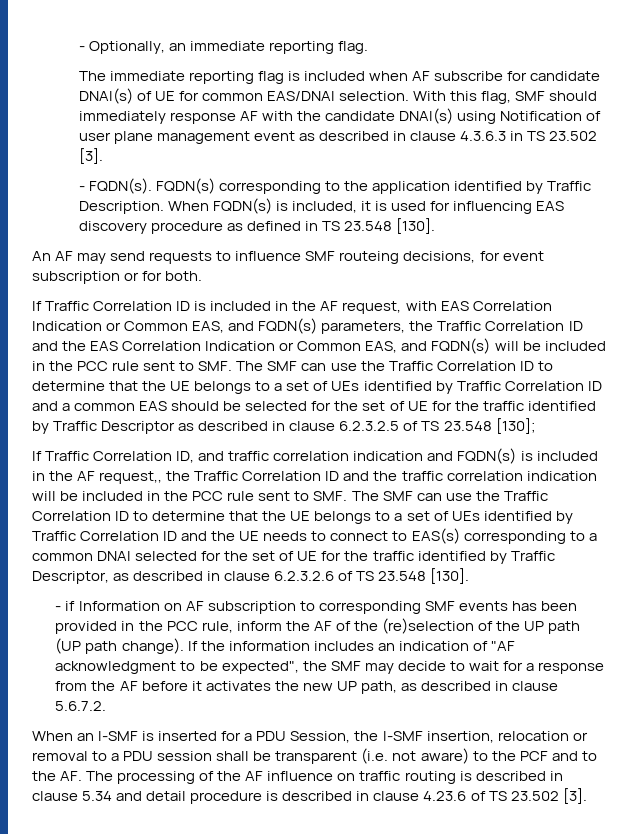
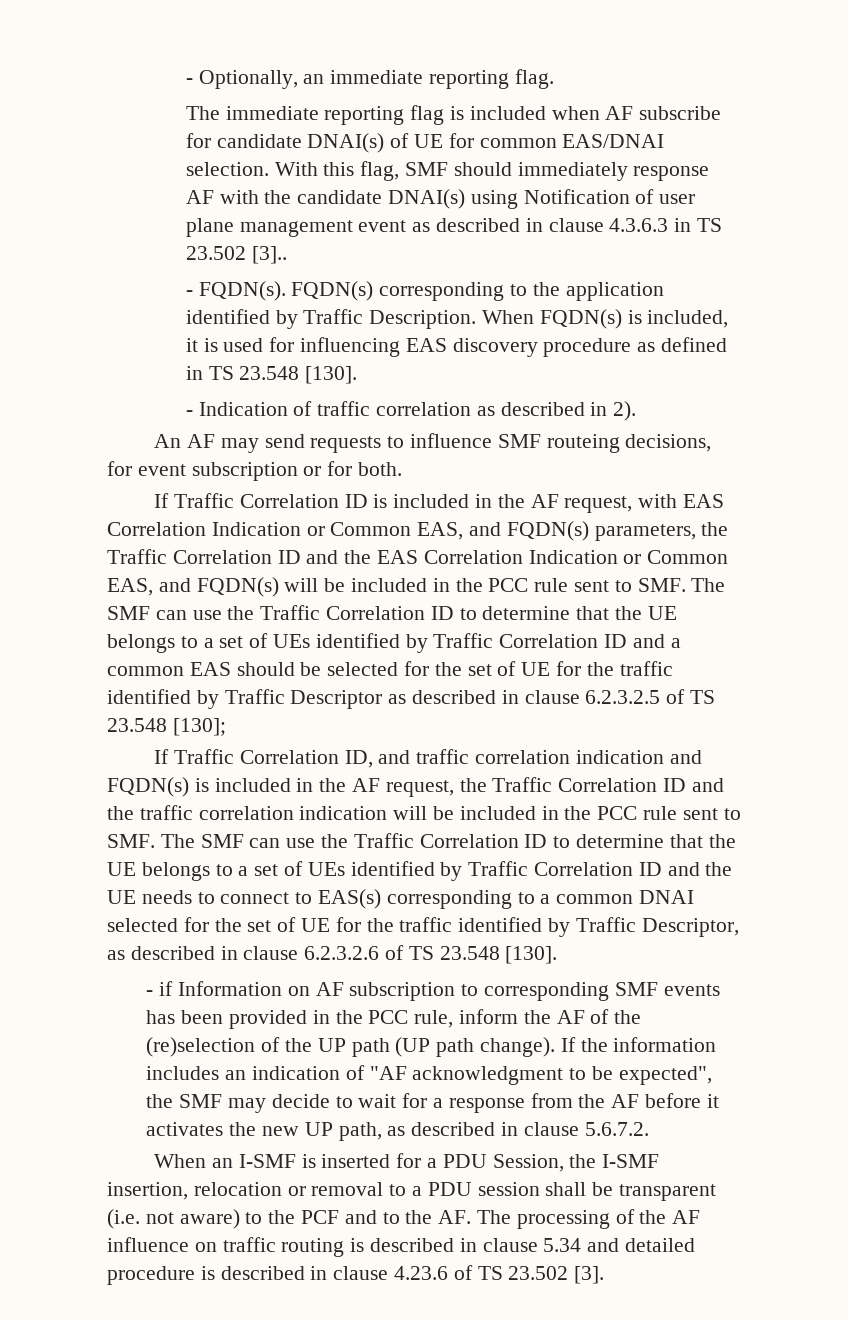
- With this flag, SMF should immediately response AF with the candidate DNAI(s) using Notification of user plane management event as described in clause 4.3.6.3 in TS 23.502 [3].
+ With this flag, SMF should immediately response AF with the candidate DNAI(s) using Notification of user plane management event as described in clause 4.3.6.3 in TS 23.502 [3]..
+ - Indication of traffic correlation as described in 2).
- If Traffic Correlation ID, and traffic correlation indication and FQDN(s) is included in the AF request,, the Traffic Correlation ID and the traffic correlation indication will be included in the PCC rule sent to SMF. The SMF can use the Traffic Correlation ID to determine that the UE belongs to a set of UEs identified by Traffic Correlation ID and the UE needs to connect to EAS(s) corresponding to a common DNAI selected for the set of UE for the traffic identified by Traffic Descriptor, as described in clause 6.2.3.2.6 of TS 23.548 [130].
+ If Traffic Correlation ID, and traffic correlation indication and FQDN(s) is included in the AF request, the Traffic Correlation ID and the traffic correlation indication will be included in the PCC rule sent to SMF. The SMF can use the Traffic Correlation ID to determine that the UE belongs to a set of UEs identified by Traffic Correlation ID and the UE needs to connect to EAS(s) corresponding to a common DNAI selected for the set of UE for the traffic identified by Traffic Descriptor, as described in clause 6.2.3.2.6 of TS 23.548 [130].
- When an I-SMF is inserted for a PDU Session, the I-SMF insertion, relocation or removal to a PDU session shall be transparent (i.e. not aware) to the PCF and to the AF. The processing of the AF influence on traffic routing is described in clause 5.34 and detail procedure is described in clause 4.23.6 of TS 23.502 [3].
+ When an I-SMF is inserted for a PDU Session, the I-SMF insertion, relocation or removal to a PDU session shall be transparent (i.e. not aware) to the PCF and to the AF. The processing of the AF influence on traffic routing is described in clause 5.34 and detailed procedure is described in clause 4.23.6 of TS 23.502 [3].

